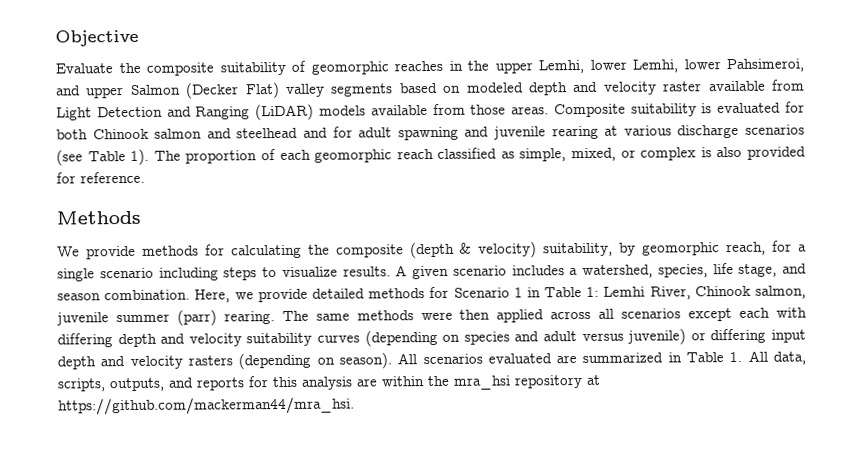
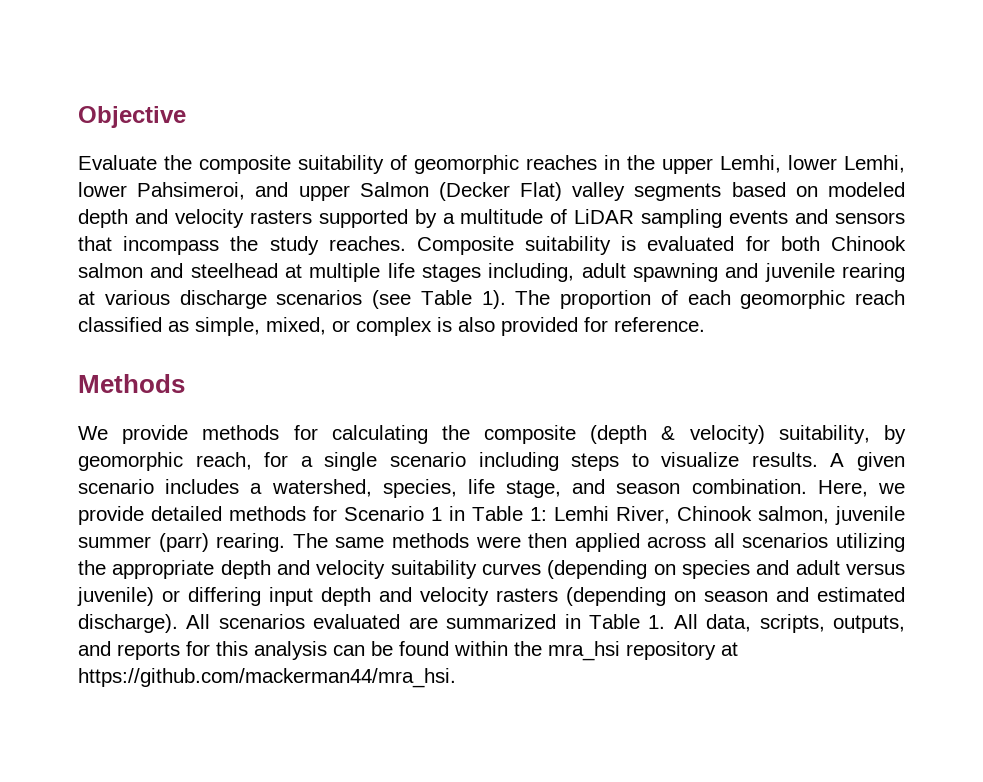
- Evaluate the composite suitability of geomorphic reaches in the upper Lemhi, lower Lemhi, lower Pahsimeroi, and upper Salmon (Decker Flat) valley segments based on modeled depth and velocity raster available from Light Detection and Ranging (LiDAR) models available from those areas.
+ Evaluate the composite suitability of geomorphic reaches in the upper Lemhi, lower Lemhi, lower Pahsimeroi, and upper Salmon (Decker Flat) valley segments based on modeled depth and velocity rasters supported by a multitude of LiDAR sampling events and sensors that incompass the study reaches.
- Composite suitability is evaluated for both Chinook salmon and steelhead and for adult spawning and juvenile rearing at various discharge scenarios (see Table 1).
+ Composite suitability is evaluated for both Chinook salmon and steelhead at multiple life stages including, adult spawning and juvenile rearing at various discharge scenarios (see Table 1).
- The same methods were then applied across all scenarios except each with differing depth and velocity suitability curves (depending on species and adult versus juvenile) or differing input depth and velocity rasters (depending on season).
+ The same methods were then applied across all scenarios utilizing the appropriate depth and velocity suitability curves (depending on species and adult versus juvenile) or differing input depth and velocity rasters (depending on season and estimated discharge).
- All scenarios evaluated are summarized in Table 1. All data, scripts, outputs, and reports for this analysis are within the mra_hsi repository at https://github.com/mackerman44/mra_hsi.
+ All scenarios evaluated are summarized in Table 1. All data, scripts, outputs, and reports for this analysis can be found within the mra_hsi repository at https://github.com/mackerman44/mra_hsi.

